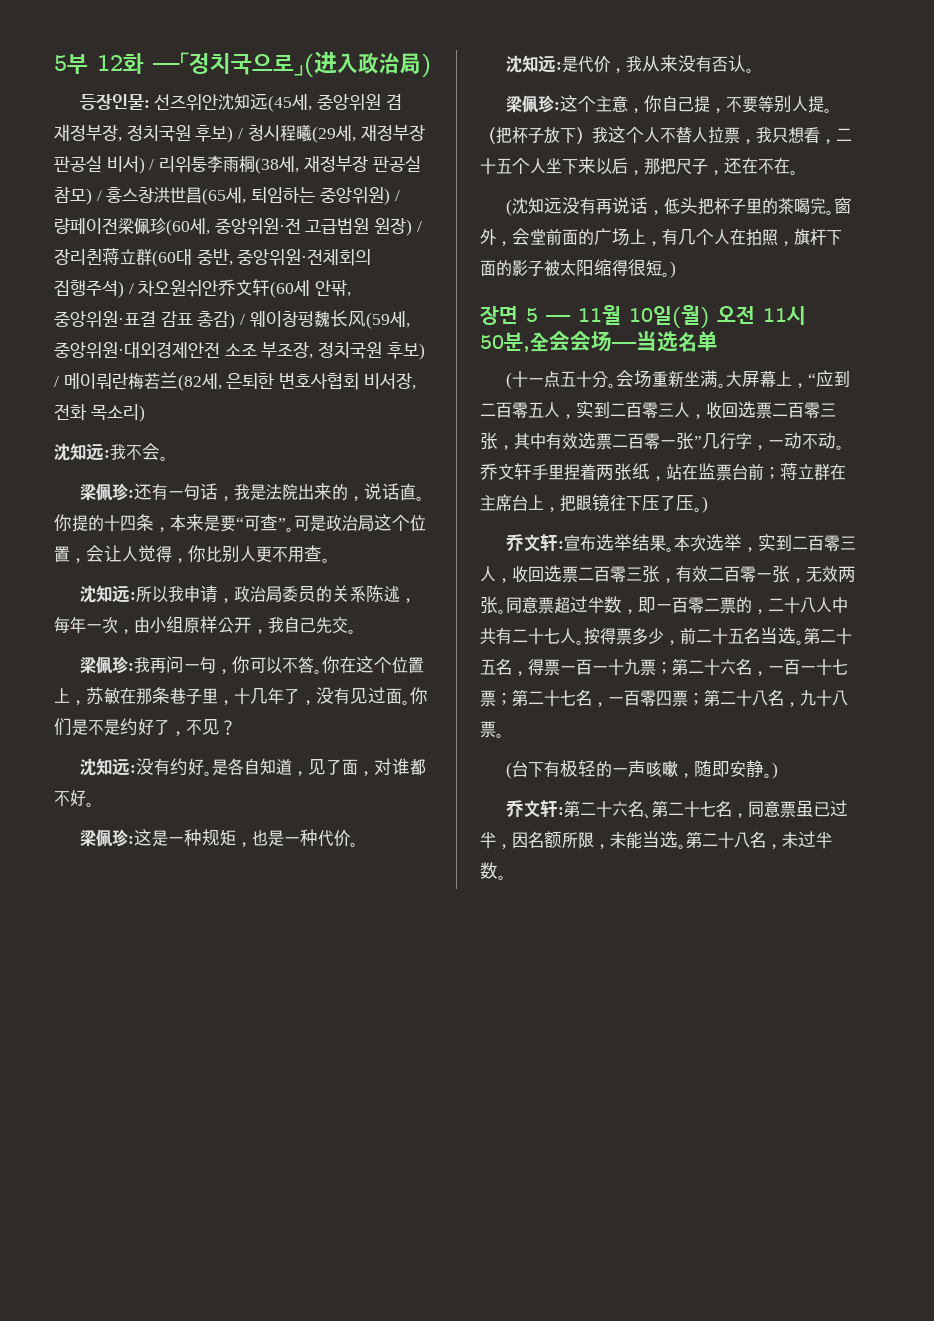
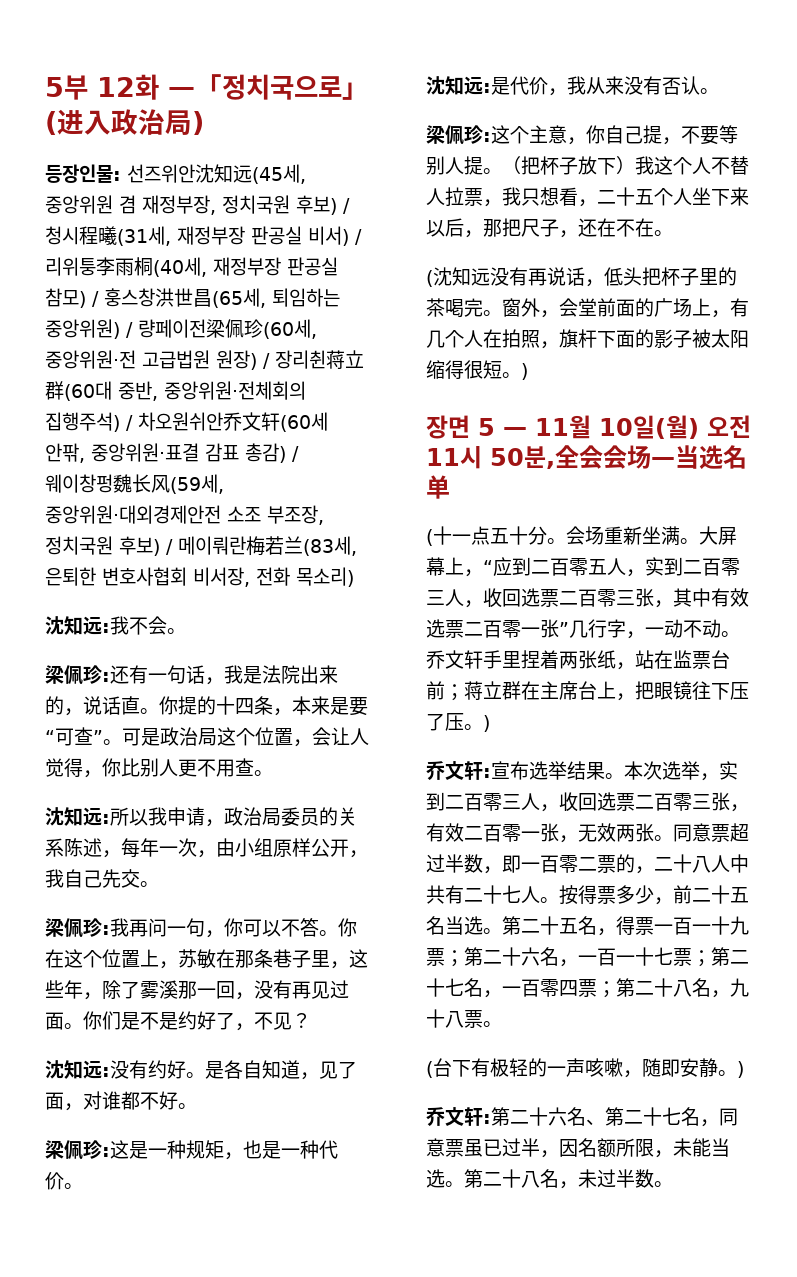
- 선즈위안沈知远(45세, 중앙위원 겸 재정부장, 정치국원 후보) / 청시程曦(29세, 재정부장 판공실 비서) / 리위퉁李雨桐(38세, 재정부장 판공실 참모) / 훙스창洪世昌(65세, 퇴임하는 중앙위원) / 량페이전梁佩珍(60세, 중앙위원·전 고급법원 원장) / 장리췬蒋立群(60대 중반, 중앙위원·전체회의 집행주석) / 차오원쉬안乔文轩(60세 안팎, 중앙위원·표결 감표 총감) / 웨이창펑魏长风(59세, 중앙위원·대외경제안전 소조 부조장, 정치국원 후보) / 메이뤄란梅若兰(82세, 은퇴한 변호사협회 비서장, 전화 목소리)
+ 선즈위안沈知远(45세, 중앙위원 겸 재정부장, 정치국원 후보) / 청시程曦(31세, 재정부장 판공실 비서) / 리위퉁李雨桐(40세, 재정부장 판공실 참모) / 훙스창洪世昌(65세, 퇴임하는 중앙위원) / 량페이전梁佩珍(60세, 중앙위원·전 고급법원 원장) / 장리췬蒋立群(60대 중반, 중앙위원·전체회의 집행주석) / 차오원쉬안乔文轩(60세 안팎, 중앙위원·표결 감표 총감) / 웨이창펑魏长风(59세, 중앙위원·대외경제안전 소조 부조장, 정치국원 후보) / 메이뤄란梅若兰(83세, 은퇴한 변호사협회 비서장, 전화 목소리)
- 你在这个位置上，苏敏在那条巷子里，十几年了，没有见过面。
+ 你在这个位置上，苏敏在那条巷子里，这些年，除了雾溪那一回，没有再见过面。

